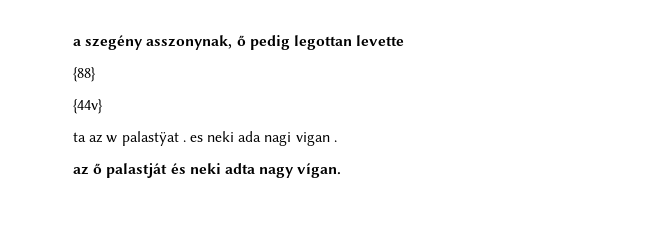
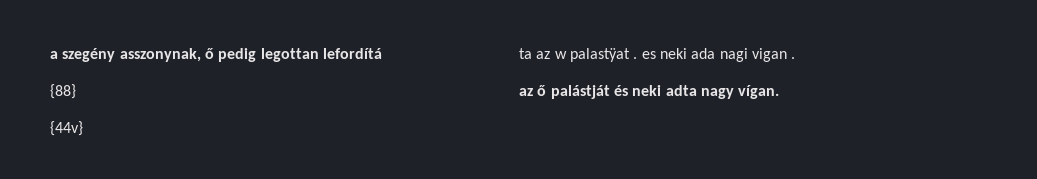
- a szegény asszonynak, ő pedig legottan levette
+ a szegény asszonynak, ő pedig legottan lefordítá
- az ő palastját és neki adta nagy vígan.
+ az ő palástját és neki adta nagy vígan.

